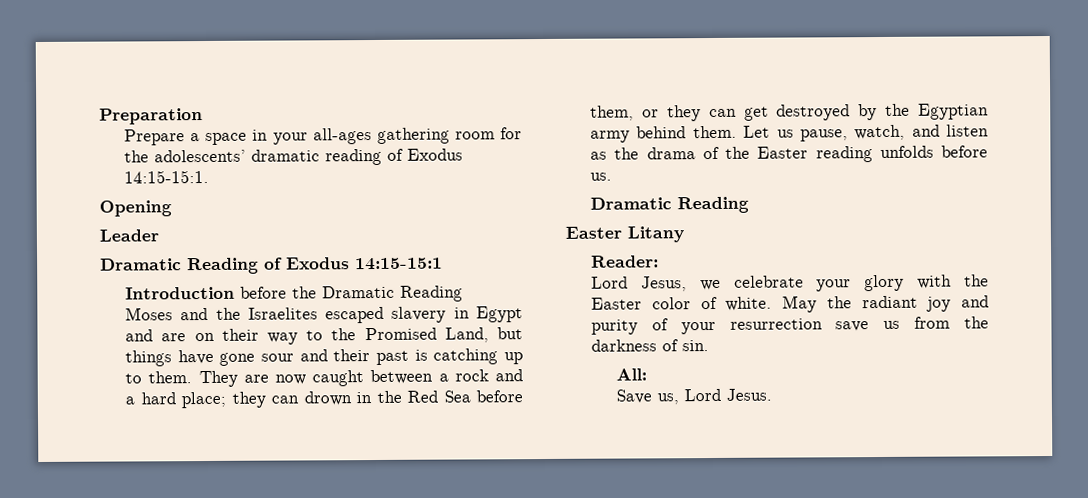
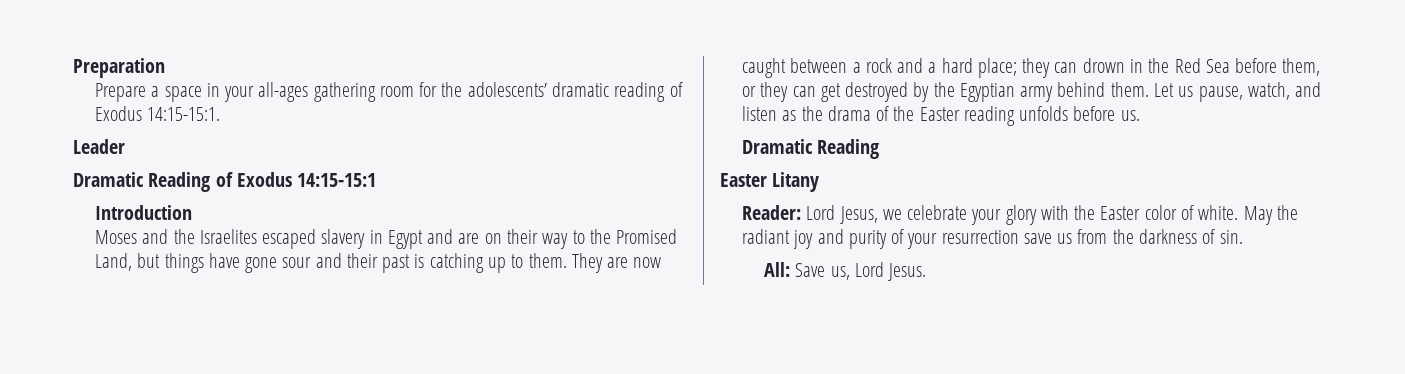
- Opening
- Introduction before the Dramatic Reading
+ Introduction
- Reader:
- Lord Jesus, we celebrate your glory with the Easter color of white.
+ Reader: Lord Jesus, we celebrate your glory with the Easter color of white.
- All:
- Save us, Lord Jesus.
+ All: Save us, Lord Jesus.

